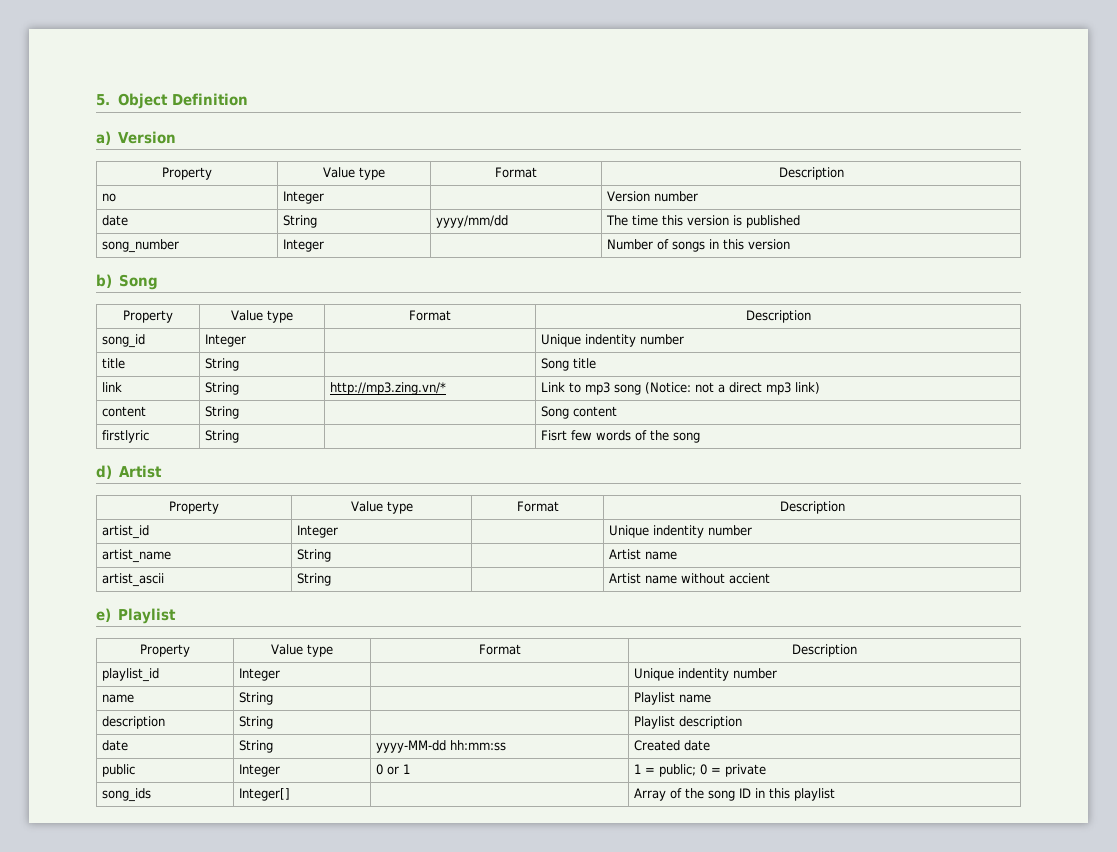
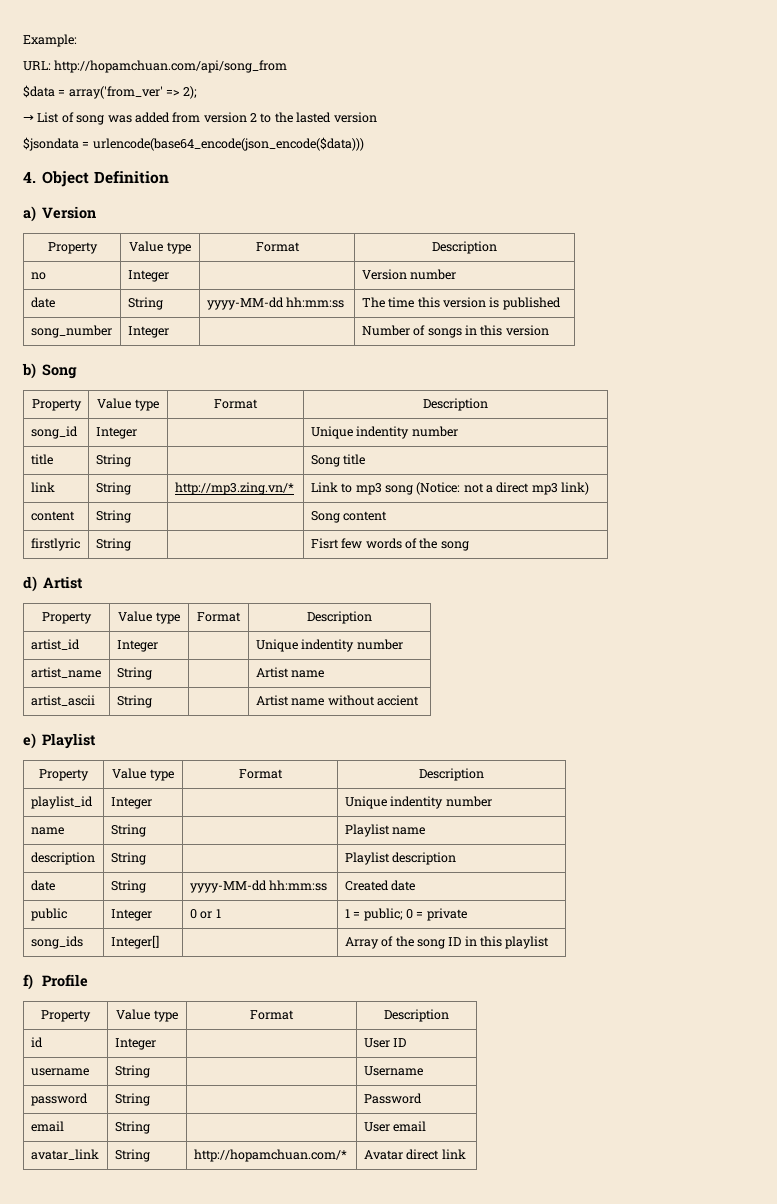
- 5. Object Definition
+ Example:
+ URL: http://hopamchuan.com/api/song_from
+ $data = array('from_ver' => 2);
+ → List of song was added from version 2 to the lasted version
+ $jsondata = urlencode(base64_encode(json_encode($data)))
+ 4. Object Definition
- date | String | yyyy/mm/dd | The time this version is published
+ date | String | yyyy-MM-dd hh:mm:ss | The time this version is published
+ f) Profile
+ Property | Value type | Format | Description
+ id | Integer | | User ID
+ username | String | | Username
+ password | String | | Password
+ email | String | | User email
+ avatar_link | String | http://hopamchuan.com/* | Avatar direct link

